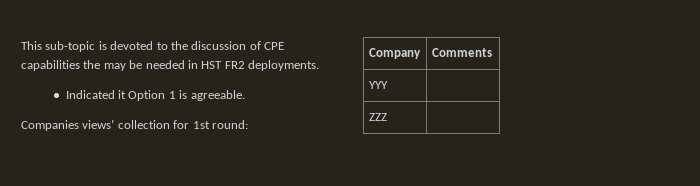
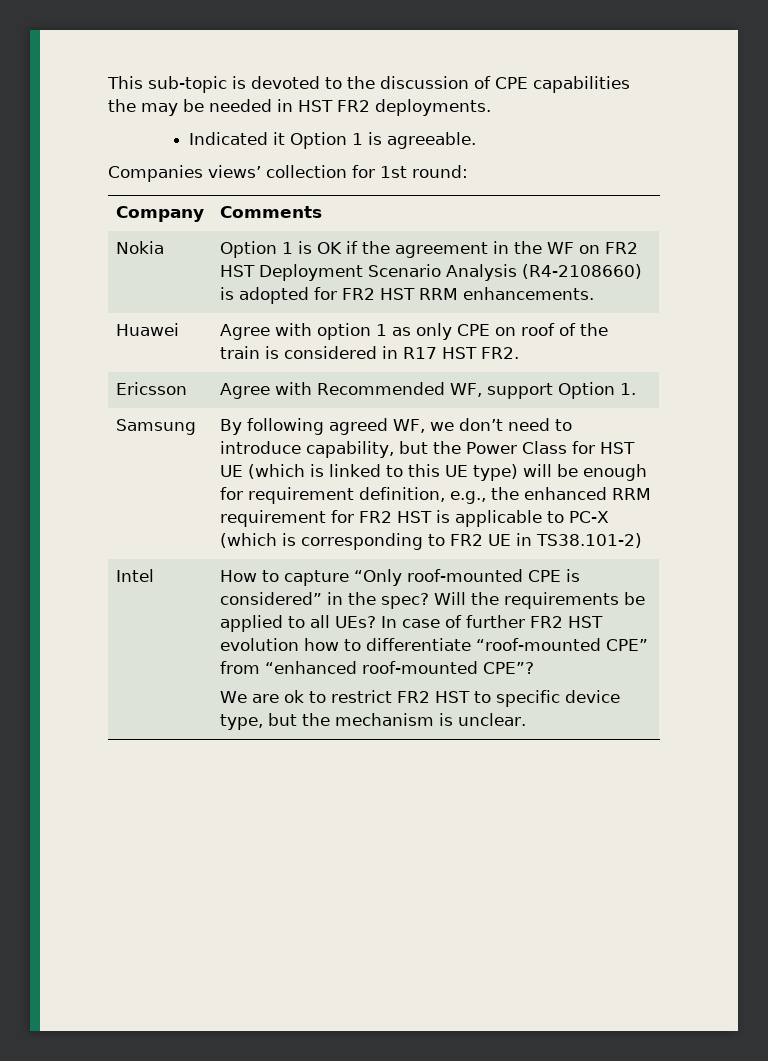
- YYY |
- ZZZ |
+ Nokia | Option 1 is OK if the agreement in the WF on FR2 HST Deployment Scenario Analysis (R4-2108660) is adopted for FR2 HST RRM enhancements.
+ Huawei | Agree with option 1 as only CPE on roof of the train is considered in R17 HST FR2.
+ Ericsson | Agree with Recommended WF, support Option 1.
+ Samsung | By following agreed WF, we don’t need to introduce capability, but the Power Class for HST UE (which is linked to this UE type) will be enough for requirement definition, e.g., the enhanced RRM requirement for FR2 HST is applicable to PC-X (which is corresponding to FR2 UE in TS38.101-2)
+ Intel | How to capture “Only roof-mounted CPE is considered” in the spec? Will the requirements be applied to all UEs? In case of further FR2 HST evolution how to differentiate “roof-mounted CPE” from “enhanced roof-mounted CPE”?
+ We are ok to restrict FR2 HST to specific device type, but the mechanism is unclear.

